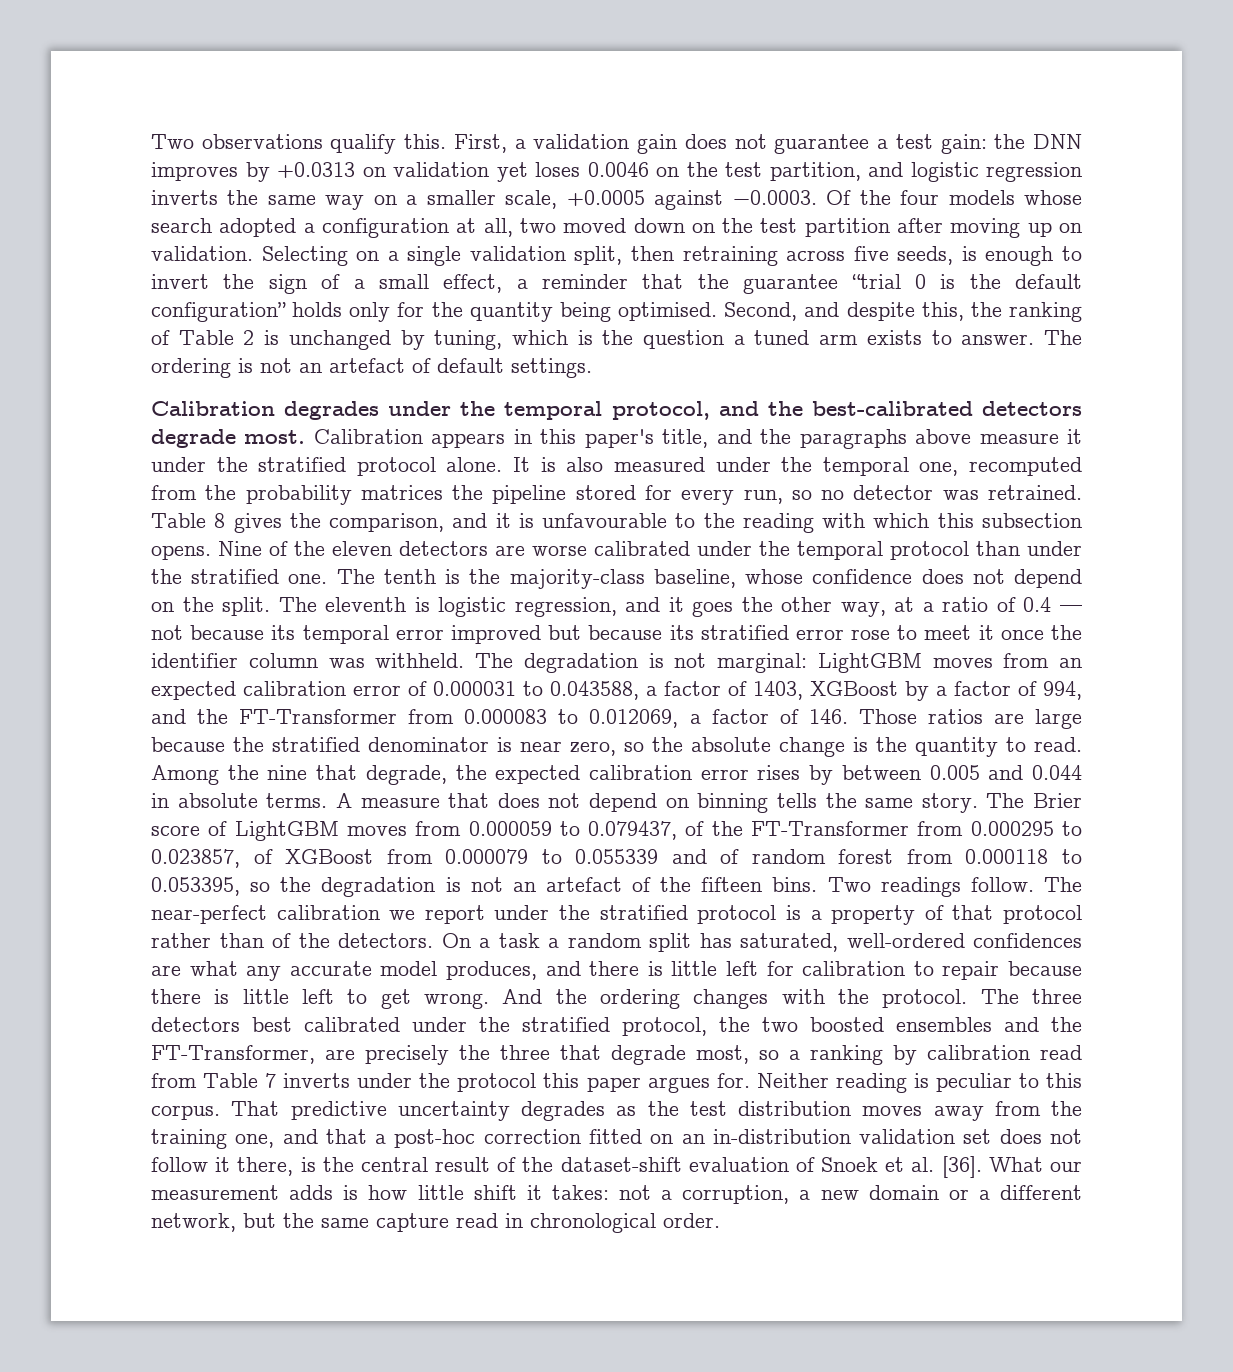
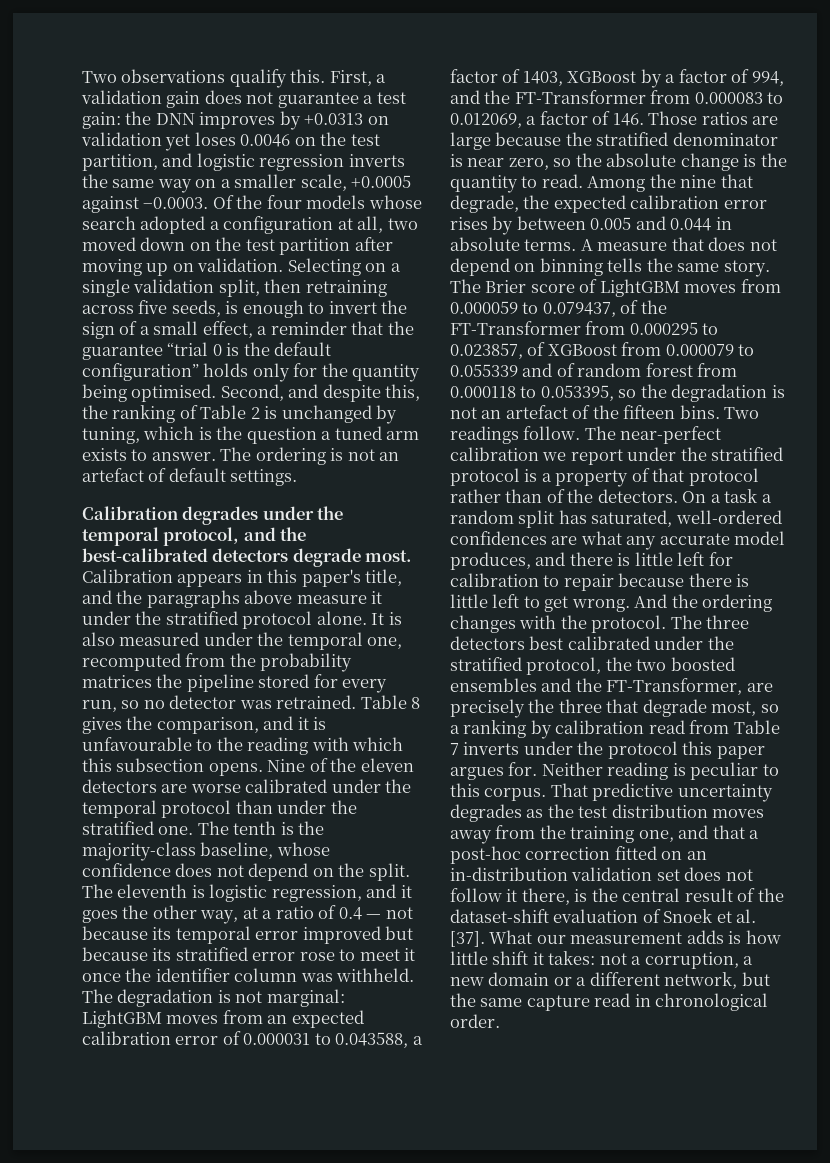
- That predictive uncertainty degrades as the test distribution moves away from the training one, and that a post-hoc correction fitted on an in-distribution validation set does not follow it there, is the central result of the dataset-shift evaluation of Snoek et al. [36].
+ That predictive uncertainty degrades as the test distribution moves away from the training one, and that a post-hoc correction fitted on an in-distribution validation set does not follow it there, is the central result of the dataset-shift evaluation of Snoek et al. [37].

